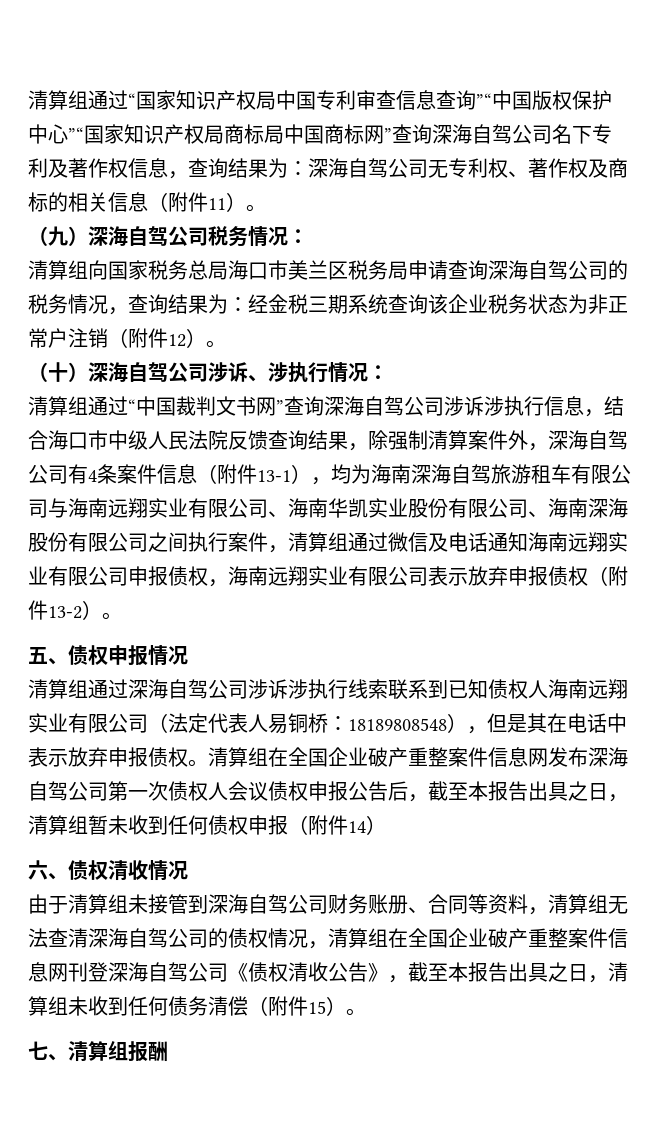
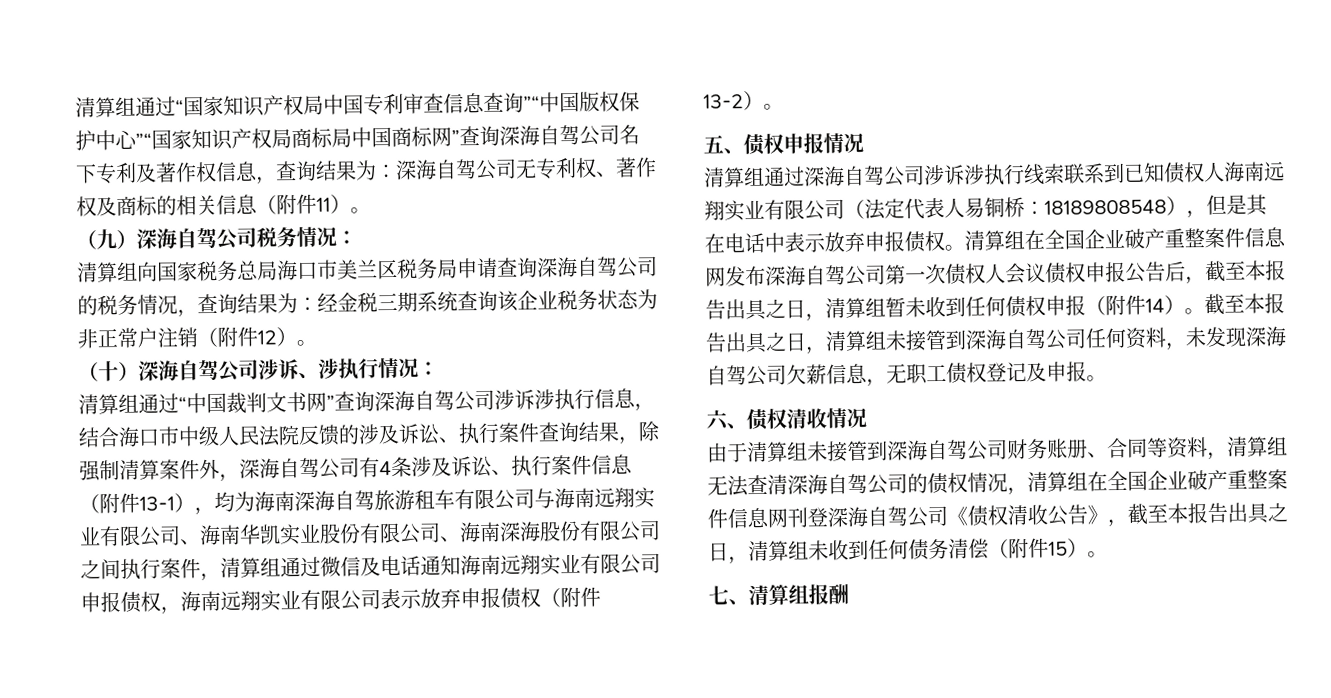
- 清算组通过“中国裁判文书网”查询深海自驾公司涉诉涉执行信息，结合海口市中级人民法院反馈查询结果，除强制清算案件外，深海自驾公司有4条案件信息（附件13-1），均为海南深海自驾旅游租车有限公司与海南远翔实业有限公司、海南华凯实业股份有限公司、海南深海股份有限公司之间执行案件，清算组通过微信及电话通知海南远翔实业有限公司申报债权，海南远翔实业有限公司表示放弃申报债权（附件13-2）。
+ 清算组通过“中国裁判文书网”查询深海自驾公司涉诉涉执行信息，结合海口市中级人民法院反馈的涉及诉讼、执行案件查询结果，除强制清算案件外，深海自驾公司有4条涉及诉讼、执行案件信息（附件13-1），均为海南深海自驾旅游租车有限公司与海南远翔实业有限公司、海南华凯实业股份有限公司、海南深海股份有限公司之间执行案件，清算组通过微信及电话通知海南远翔实业有限公司申报债权，海南远翔实业有限公司表示放弃申报债权（附件13-2）。
- 清算组在全国企业破产重整案件信息网发布深海自驾公司第一次债权人会议债权申报公告后，截至本报告出具之日，清算组暂未收到任何债权申报（附件14）
+ 清算组在全国企业破产重整案件信息网发布深海自驾公司第一次债权人会议债权申报公告后，截至本报告出具之日，清算组暂未收到任何债权申报（附件14）。截至本报告出具之日，清算组未接管到深海自驾公司任何资料，未发现深海自驾公司欠薪信息，无职工债权登记及申报。

